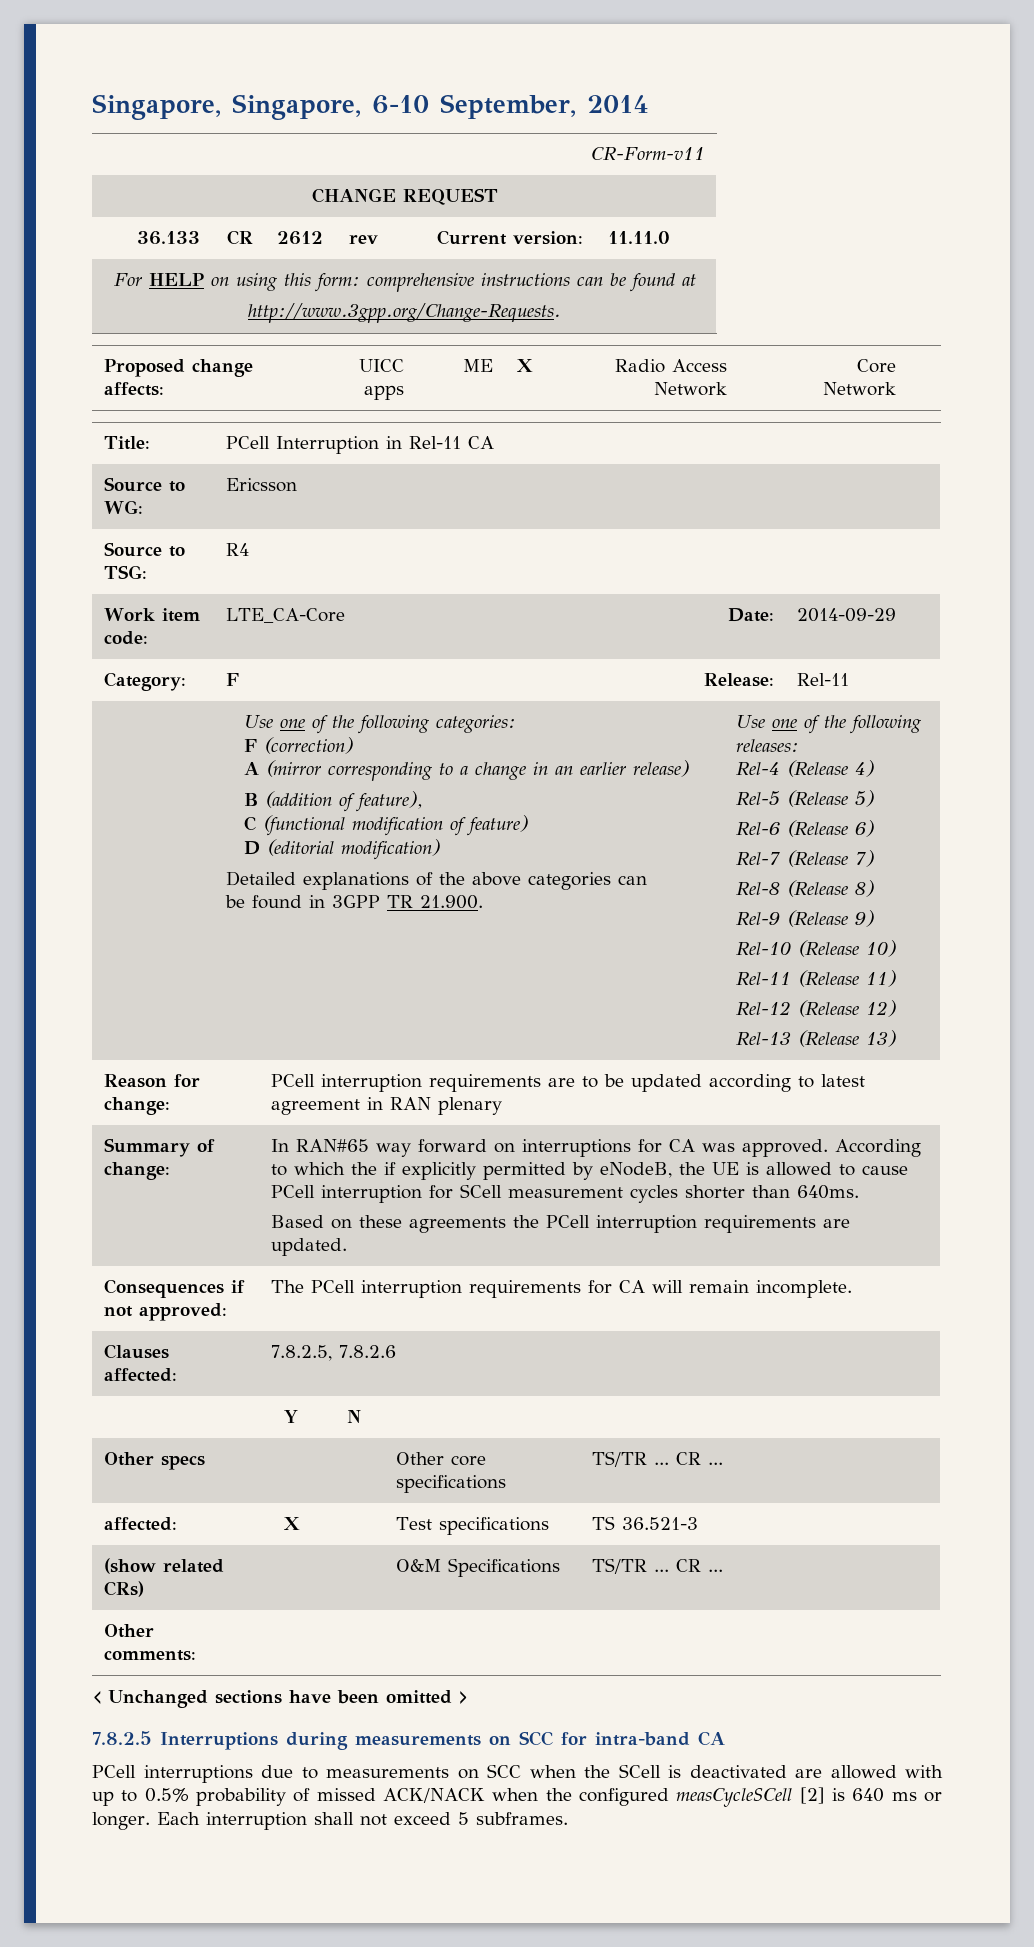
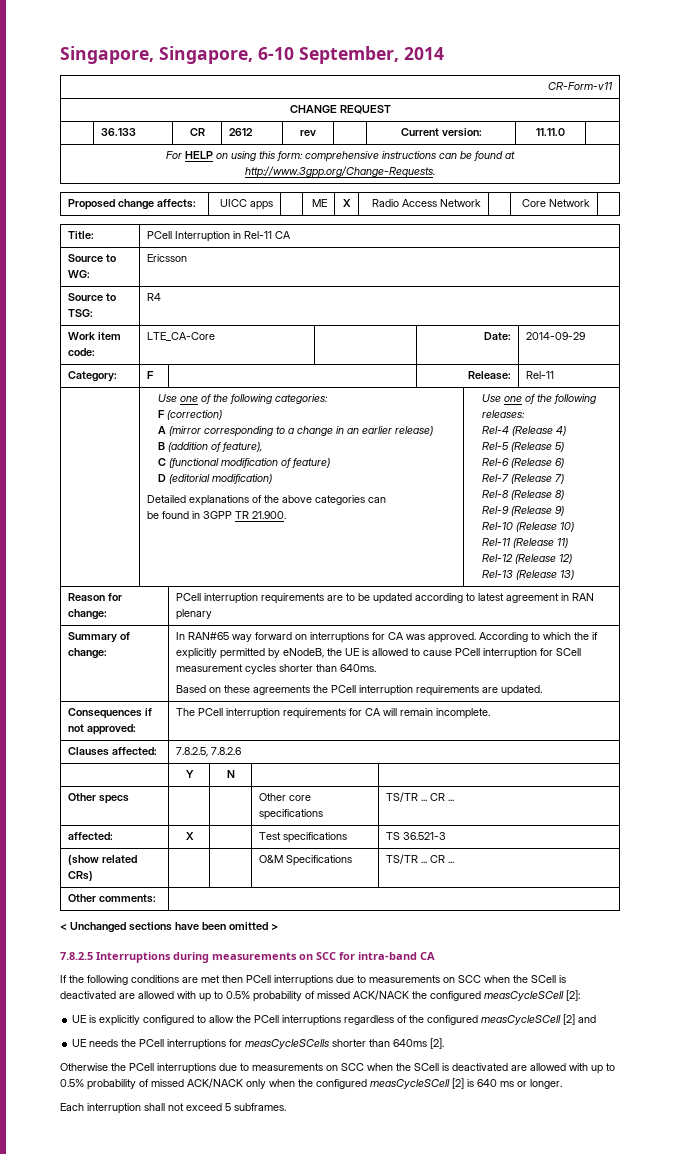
- PCell interruptions due to measurements on SCC when the SCell is deactivated are allowed with up to 0.5% probability of missed ACK/NACK when the configured measCycleSCell [2] is 640 ms or longer. Each interruption shall not exceed 5 subframes.
+ If the following conditions are met then PCell interruptions due to measurements on SCC when the SCell is deactivated are allowed with up to 0.5% probability of missed ACK/NACK the configured measCycleSCell [2]:
+ UE is explicitly configured to allow the PCell interruptions regardless of the configured measCycleSCell [2] and
+ UE needs the PCell interruptions for measCycleSCells shorter than 640ms [2].
+ Otherwise the PCell interruptions due to measurements on SCC when the SCell is deactivated are allowed with up to 0.5% probability of missed ACK/NACK only when the configured measCycleSCell [2] is 640 ms or longer.
+ Each interruption shall not exceed 5 subframes.

